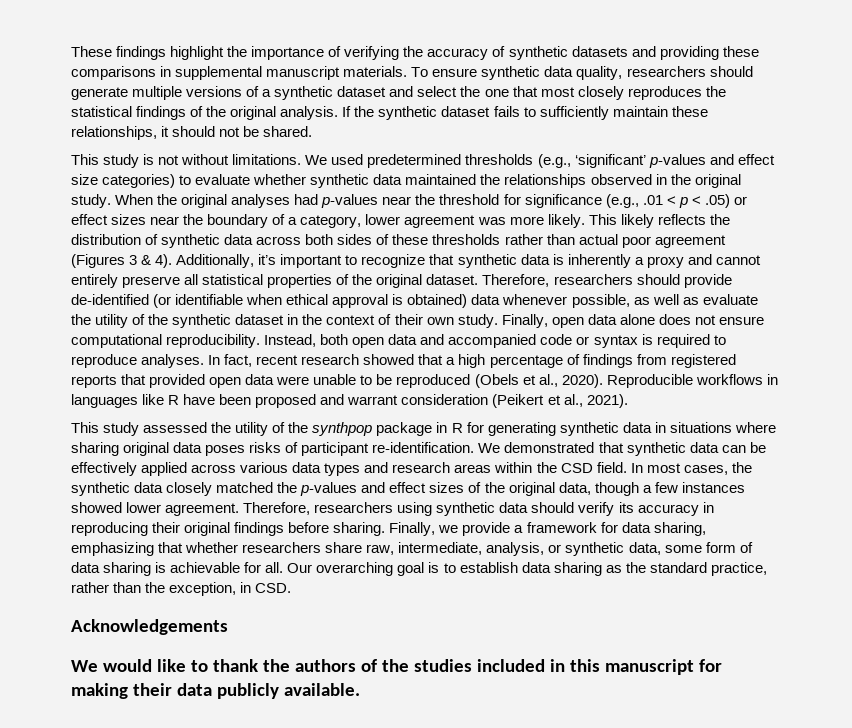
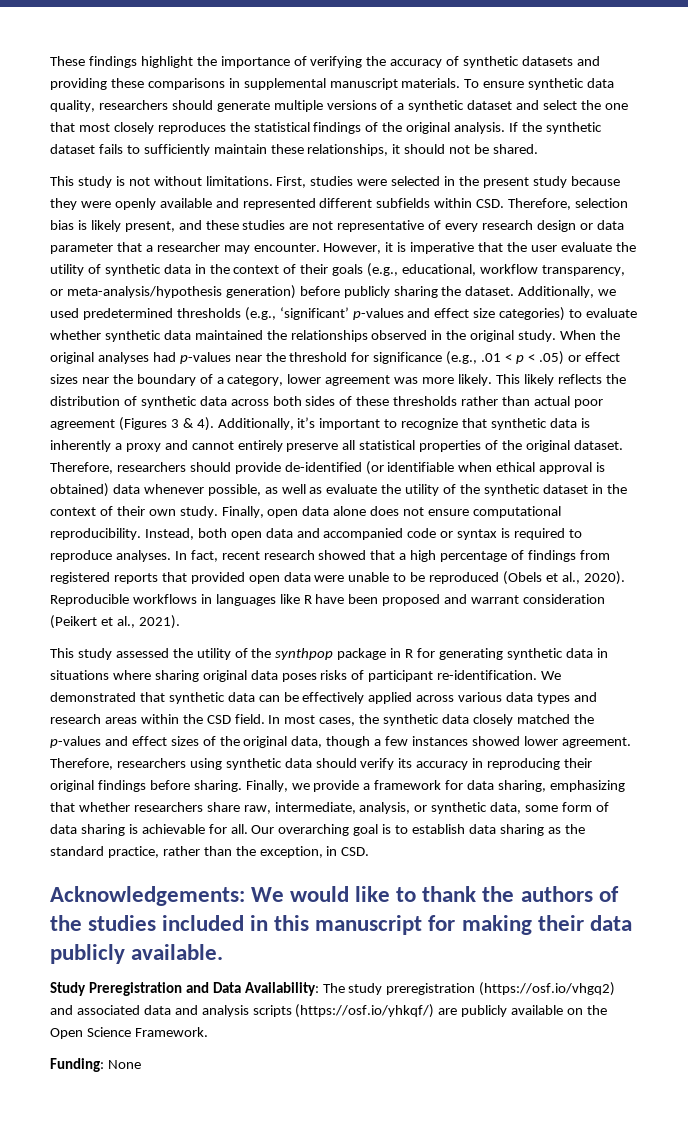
- We used predetermined thresholds (e.g., ‘significant’ p-values and effect size categories) to evaluate whether synthetic data maintained the relationships observed in the original study.
+ First, studies were selected in the present study because they were openly available and represented different subfields within CSD. Therefore, selection bias is likely present, and these studies are not representative of every research design or data parameter that a researcher may encounter. However, it is imperative that the user evaluate the utility of synthetic data in the context of their goals (e.g., educational, workflow transparency, or meta-analysis/hypothesis generation) before publicly sharing the dataset. Additionally, we used predetermined thresholds (e.g., ‘significant’ p-values and effect size categories) to evaluate whether synthetic data maintained the relationships observed in the original study.
- Acknowledgements
- We would like to thank the authors of the studies included in this manuscript for making their data publicly available.
+ Acknowledgements: We would like to thank the authors of the studies included in this manuscript for making their data publicly available.
+ Study Preregistration and Data Availability: The study preregistration (https://osf.io/vhgq2) and associated data and analysis scripts (https://osf.io/yhkqf/) are publicly available on the Open Science Framework.
+ Funding: None

